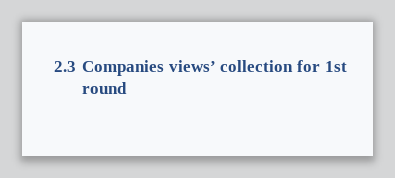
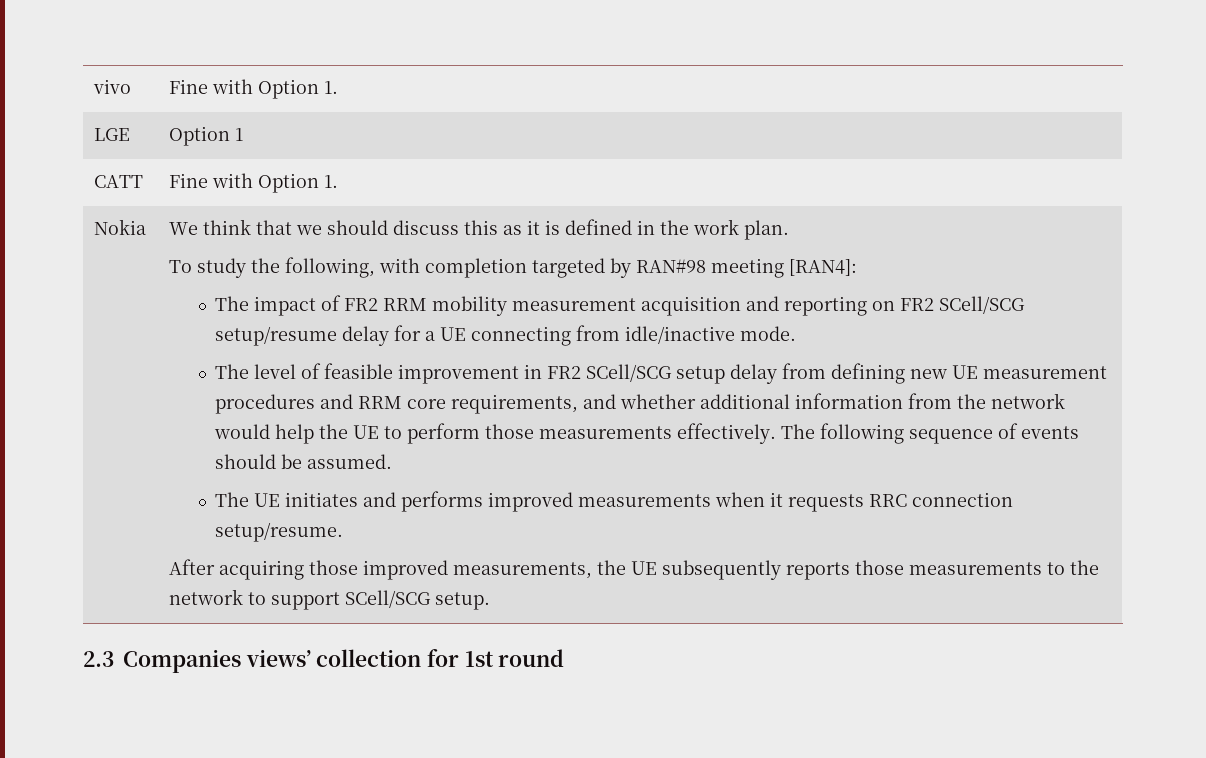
+ vivo | Fine with Option 1.
+ LGE | Option 1
+ CATT | Fine with Option 1.
+ Nokia | We think that we should discuss this as it is defined in the work plan.
+ To study the following, with completion targeted by RAN#98 meeting [RAN4]:
+ The impact of FR2 RRM mobility measurement acquisition and reporting on FR2 SCell/SCG setup/resume delay for a UE connecting from idle/inactive mode.
+ The level of feasible improvement in FR2 SCell/SCG setup delay from defining new UE measurement procedures and RRM core requirements, and whether additional information from the network would help the UE to perform those measurements effectively. The following sequence of events should be assumed.
+ The UE initiates and performs improved measurements when it requests RRC connection setup/resume.
+ After acquiring those improved measurements, the UE subsequently reports those measurements to the network to support SCell/SCG setup.

